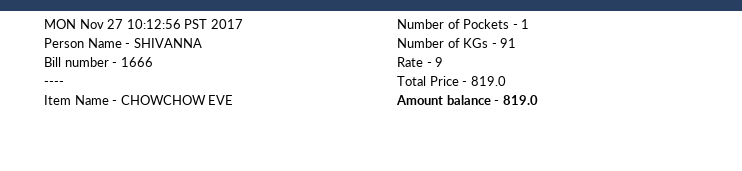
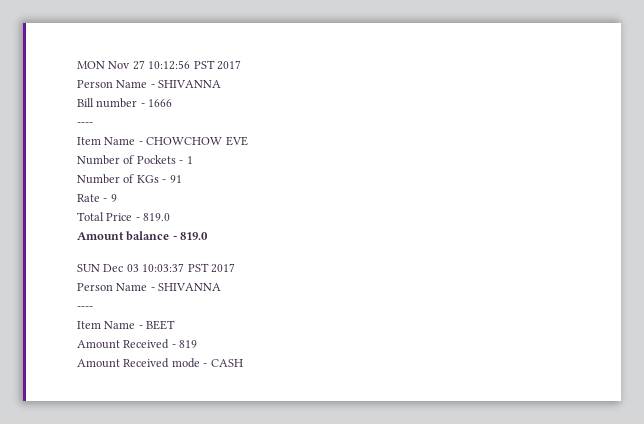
+ SUN Dec 03 10:03:37 PST 2017
+ Person Name - SHIVANNA
+ ----
+ Item Name - BEET
+ Amount Received - 819
+ Amount Received mode - CASH

